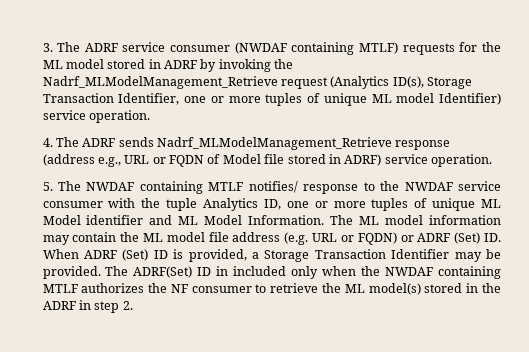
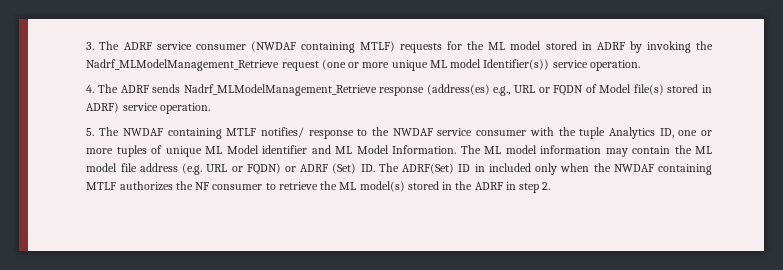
- 3. The ADRF service consumer (NWDAF containing MTLF) requests for the ML model stored in ADRF by invoking the Nadrf_MLModelManagement_Retrieve request (Analytics ID(s), Storage Transaction Identifier, one or more tuples of unique ML model Identifier) service operation.
+ 3. The ADRF service consumer (NWDAF containing MTLF) requests for the ML model stored in ADRF by invoking the Nadrf_MLModelManagement_Retrieve request (one or more unique ML model Identifier(s)) service operation.
- 4. The ADRF sends Nadrf_MLModelManagement_Retrieve response (address e.g., URL or FQDN of Model file stored in ADRF) service operation.
+ 4. The ADRF sends Nadrf_MLModelManagement_Retrieve response (address(es) e.g., URL or FQDN of Model file(s) stored in ADRF) service operation.
- The ML model information may contain the ML model file address (e.g. URL or FQDN) or ADRF (Set) ID. When ADRF (Set) ID is provided, a Storage Transaction Identifier may be provided. The ADRF(Set) ID in included only when the NWDAF containing MTLF authorizes the NF consumer to retrieve the ML model(s) stored in the ADRF in step 2.
+ The ML model information may contain the ML model file address (e.g. URL or FQDN) or ADRF (Set) ID. The ADRF(Set) ID in included only when the NWDAF containing MTLF authorizes the NF consumer to retrieve the ML model(s) stored in the ADRF in step 2.

